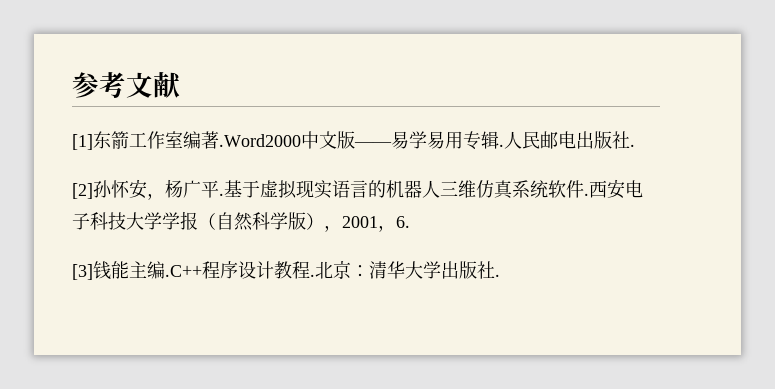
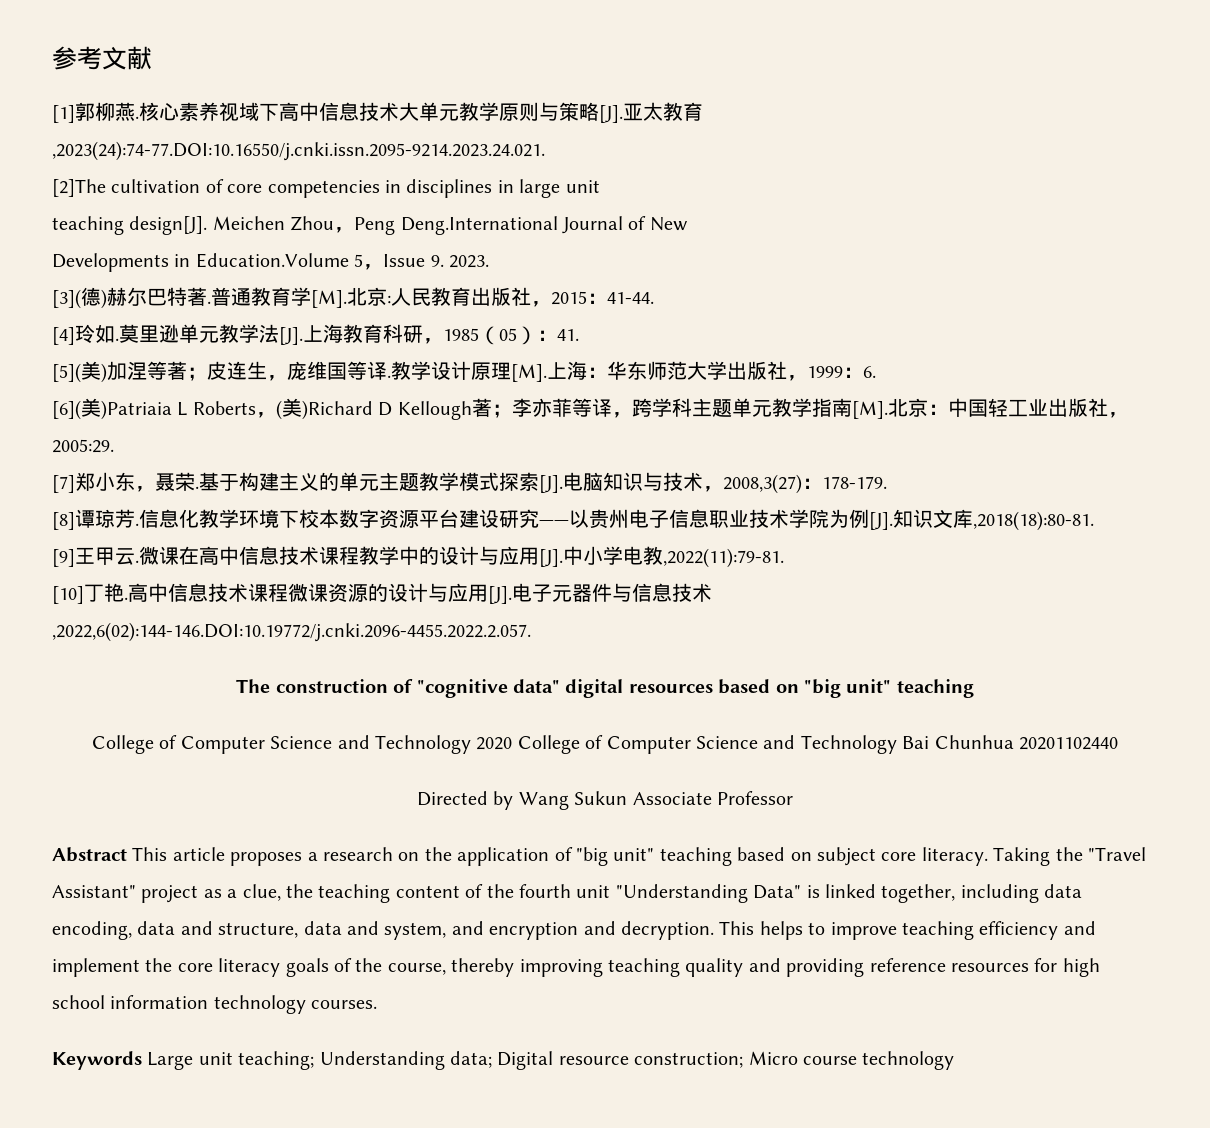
- [1]东箭工作室编著.Word2000中文版——易学易用专辑.人民邮电出版社.
- [2]孙怀安，杨广平.基于虚拟现实语言的机器人三维仿真系统软件.西安电子科技大学学报（自然科学版），2001，6.
- [3]钱能主编.C++程序设计教程.北京：清华大学出版社.
+ [1]郭柳燕.核心素养视域下高中信息技术大单元教学原则与策略[J].亚太教育,2023(24):74-77.DOI:10.16550/j.cnki.issn.2095-9214.2023.24.021.
+ [2]The cultivation of core competencies in disciplines in large unit
+ teaching design[J]. Meichen Zhou，Peng Deng.International Journal of New
+ Developments in Education.Volume 5，Issue 9. 2023.
+ [3](德)赫尔巴特著.普通教育学[M].北京:人民教育出版社，2015：41-44.
+ [4]玲如.莫里逊单元教学法[J].上海教育科研，1985（05）：41.
+ [5](美)加涅等著；皮连生，庞维国等译.教学设计原理[M].上海：华东师范大学出版社，1999：6.
+ [6](美)Patriaia L Roberts，(美)Richard D Kellough著；李亦菲等译，跨学科主题单元教学指南[M].北京：中国轻工业出版社，2005:29.
+ [7]郑小东，聂荣.基于构建主义的单元主题教学模式探索[J].电脑知识与技术，2008,3(27)：178-179.
+ [8]谭琼芳.信息化教学环境下校本数字资源平台建设研究——以贵州电子信息职业技术学院为例[J].知识文库,2018(18):80-81.
+ [9]王甲云.微课在高中信息技术课程教学中的设计与应用[J].中小学电教,2022(11):79-81.
+ [10]丁艳.高中信息技术课程微课资源的设计与应用[J].电子元器件与信息技术,2022,6(02):144-146.DOI:10.19772/j.cnki.2096-4455.2022.2.057.
+ The construction of "cognitive data" digital resources based on "big unit" teaching
+ College of Computer Science and Technology 2020 College of Computer Science and Technology Bai Chunhua 20201102440
+ Directed by Wang Sukun Associate Professor
+ Abstract This article proposes a research on the application of "big unit" teaching based on subject core literacy. Taking the "Travel Assistant" project as a clue, the teaching content of the fourth unit "Understanding Data" is linked together, including data encoding, data and structure, data and system, and encryption and decryption. This helps to improve teaching efficiency and implement the core literacy goals of the course, thereby improving teaching quality and providing reference resources for high school information technology courses.
+ Keywords Large unit teaching; Understanding data; Digital resource construction; Micro course technology

